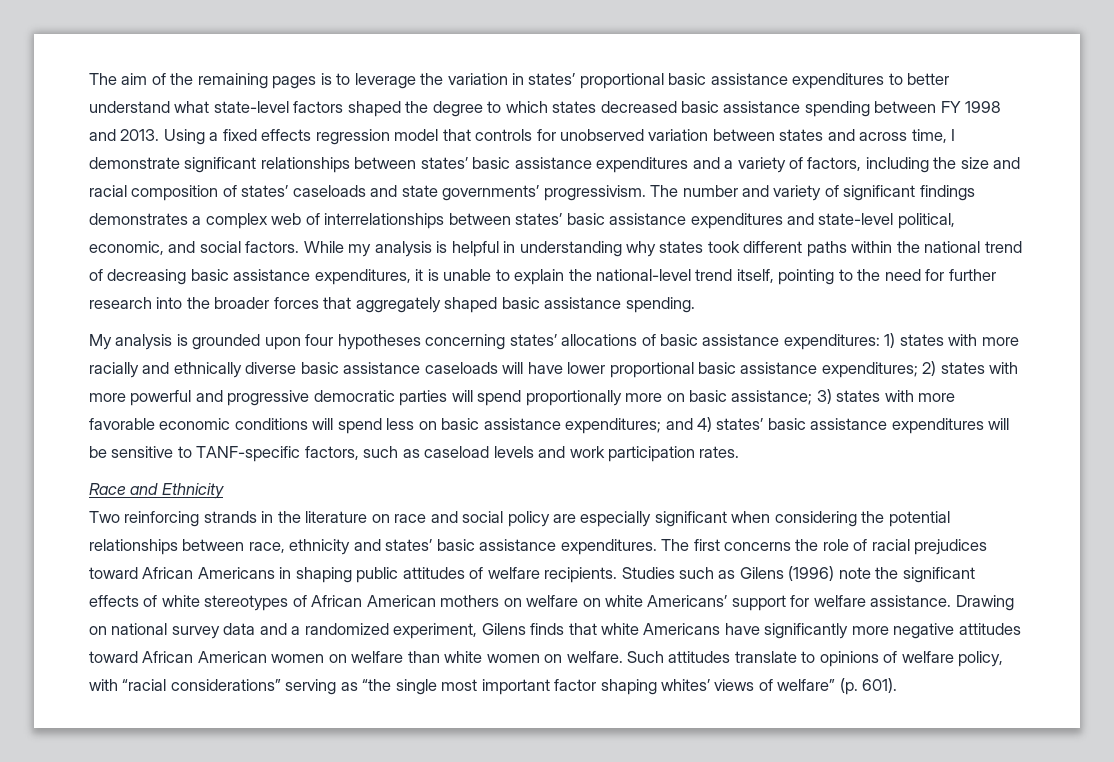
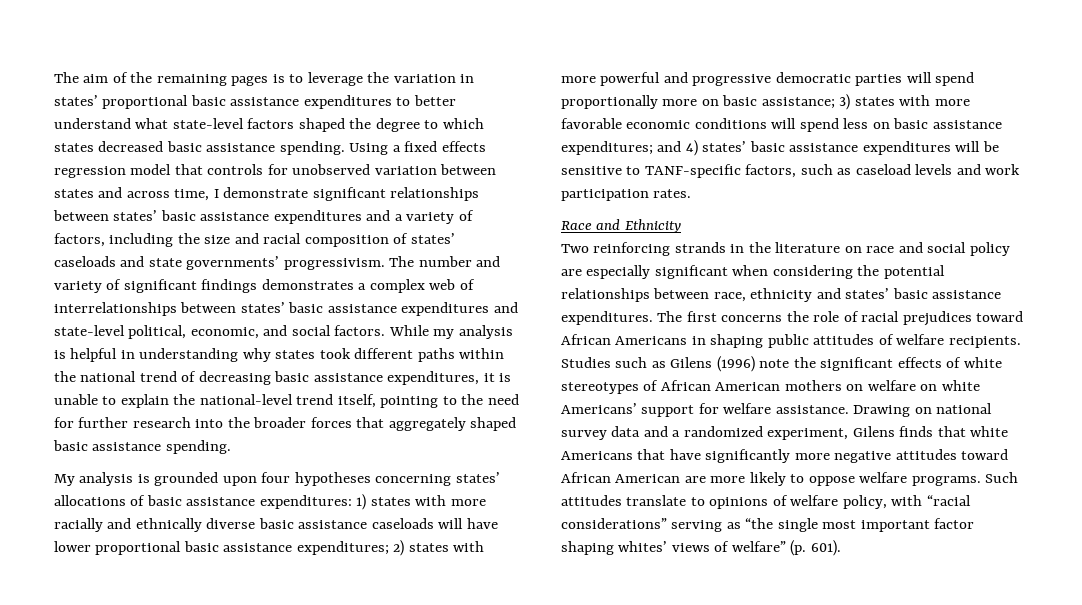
- The aim of the remaining pages is to leverage the variation in states’ proportional basic assistance expenditures to better understand what state-level factors shaped the degree to which states decreased basic assistance spending between FY 1998 and 2013.
+ The aim of the remaining pages is to leverage the variation in states’ proportional basic assistance expenditures to better understand what state-level factors shaped the degree to which states decreased basic assistance spending.
- Drawing on national survey data and a randomized experiment, Gilens finds that white Americans have significantly more negative attitudes toward African American women on welfare than white women on welfare.
+ Drawing on national survey data and a randomized experiment, Gilens finds that white Americans that have significantly more negative attitudes toward African American are more likely to oppose welfare programs.

